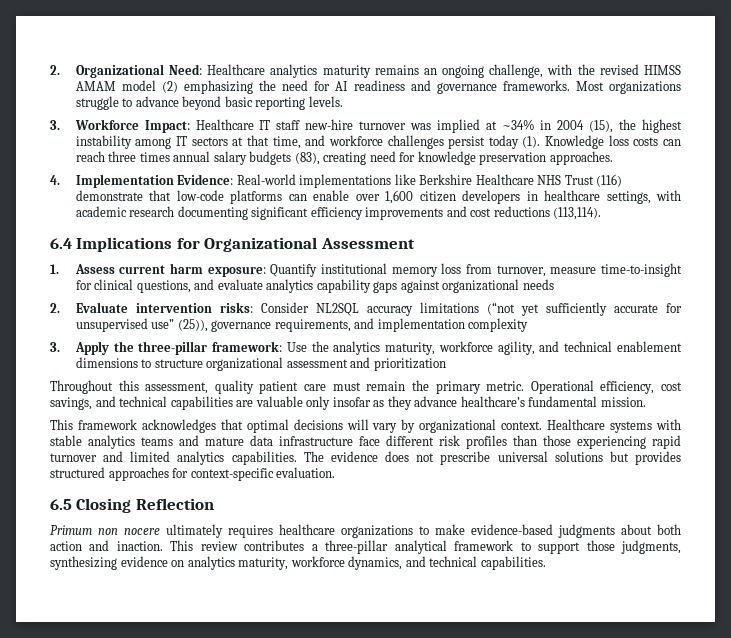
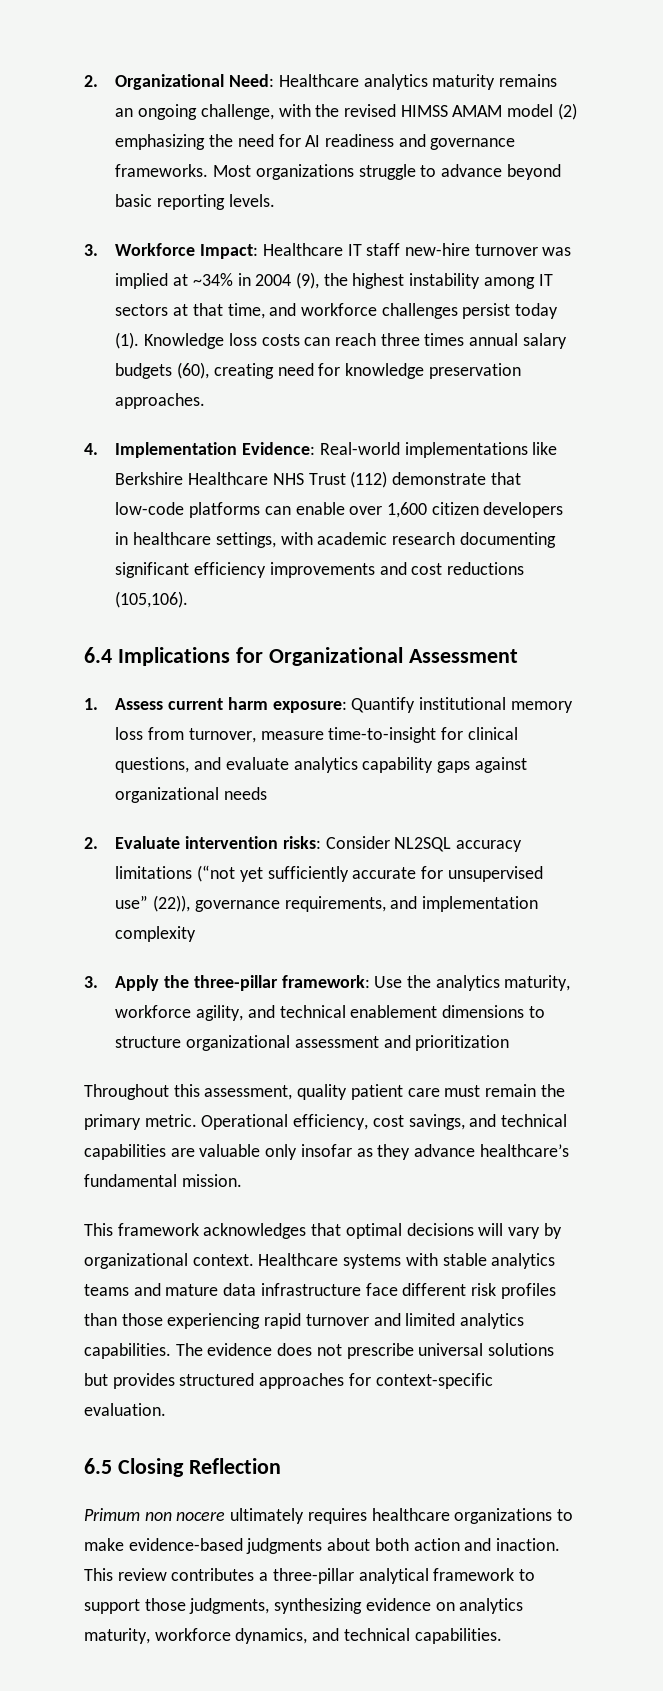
- 3. Workforce Impact: Healthcare IT staff new-hire turnover was implied at ~34% in 2004 (15), the highest instability among IT sectors at that time, and workforce challenges persist today (1).
+ 3. Workforce Impact: Healthcare IT staff new-hire turnover was implied at ~34% in 2004 (9), the highest instability among IT sectors at that time, and workforce challenges persist today (1).
- Knowledge loss costs can reach three times annual salary budgets (83), creating need for knowledge preservation approaches.
+ Knowledge loss costs can reach three times annual salary budgets (60), creating need for knowledge preservation approaches.
- 4. Implementation Evidence: Real-world implementations like Berkshire Healthcare NHS Trust (116) demonstrate that low-code platforms can enable over 1,600 citizen developers in healthcare settings, with academic research documenting significant efficiency improvements and cost reductions (113,114).
+ 4. Implementation Evidence: Real-world implementations like Berkshire Healthcare NHS Trust (112) demonstrate that low-code platforms can enable over 1,600 citizen developers in healthcare settings, with academic research documenting significant efficiency improvements and cost reductions (105,106).
- 2. Evaluate intervention risks: Consider NL2SQL accuracy limitations (“not yet sufficiently accurate for unsupervised use” (25)), governance requirements, and implementation complexity
+ 2. Evaluate intervention risks: Consider NL2SQL accuracy limitations (“not yet sufficiently accurate for unsupervised use” (22)), governance requirements, and implementation complexity

